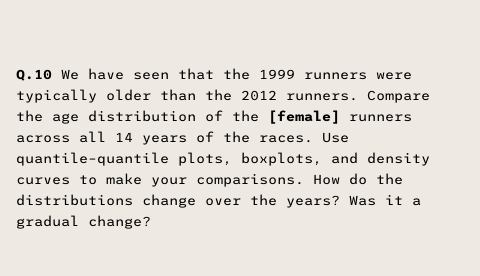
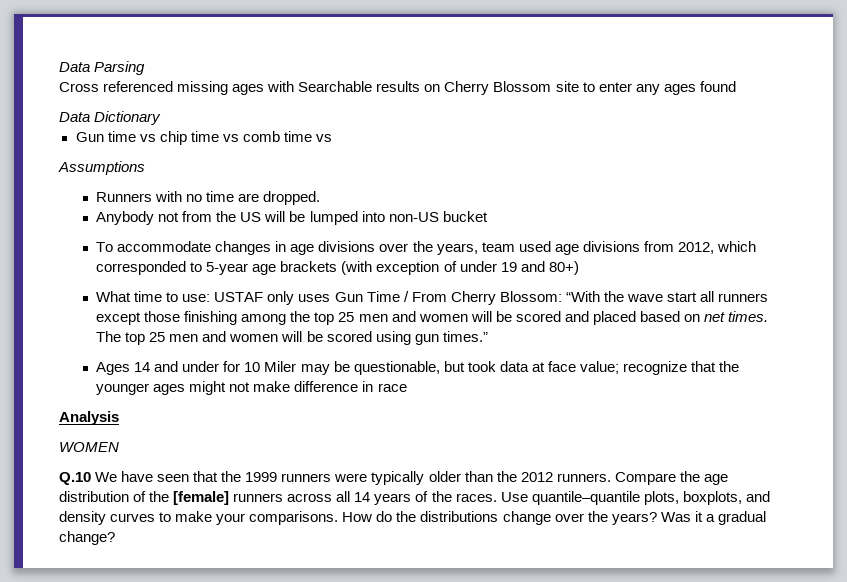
+ Data Parsing
+ Cross referenced missing ages with Searchable results on Cherry Blossom site to enter any ages found
+ Data Dictionary
+ Gun time vs chip time vs comb time vs
+ Assumptions
+ Runners with no time are dropped.
+ Anybody not from the US will be lumped into non-US bucket
+ To accommodate changes in age divisions over the years, team used age divisions from 2012, which corresponded to 5-year age brackets (with exception of under 19 and 80+)
+ What time to use: USTAF only uses Gun Time / From Cherry Blossom: “With the wave start all runners except those finishing among the top 25 men and women will be scored and placed based on net times. The top 25 men and women will be scored using gun times.”
+ Ages 14 and under for 10 Miler may be questionable, but took data at face value; recognize that the younger ages might not make difference in race
+ Analysis
+ WOMEN

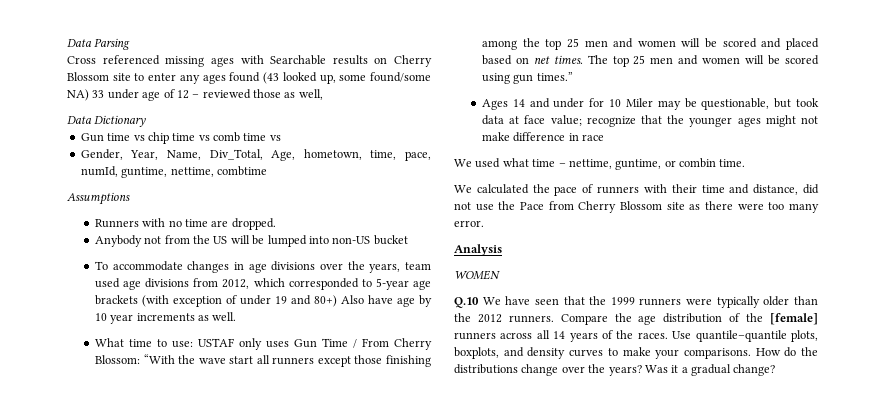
- Cross referenced missing ages with Searchable results on Cherry Blossom site to enter any ages found
+ Cross referenced missing ages with Searchable results on Cherry Blossom site to enter any ages found (43 looked up, some found/some NA) 33 under age of 12 – reviewed those as well,
+ Gender, Year, Name, Div_Total, Age, hometown, time, pace, numId, guntime, nettime, combtime
- To accommodate changes in age divisions over the years, team used age divisions from 2012, which corresponded to 5-year age brackets (with exception of under 19 and 80+)
+ To accommodate changes in age divisions over the years, team used age divisions from 2012, which corresponded to 5-year age brackets (with exception of under 19 and 80+) Also have age by 10 year increments as well.
+ We used what time – nettime, guntime, or combin time.
+ We calculated the pace of runners with their time and distance, did not use the Pace from Cherry Blossom site as there were too many error.

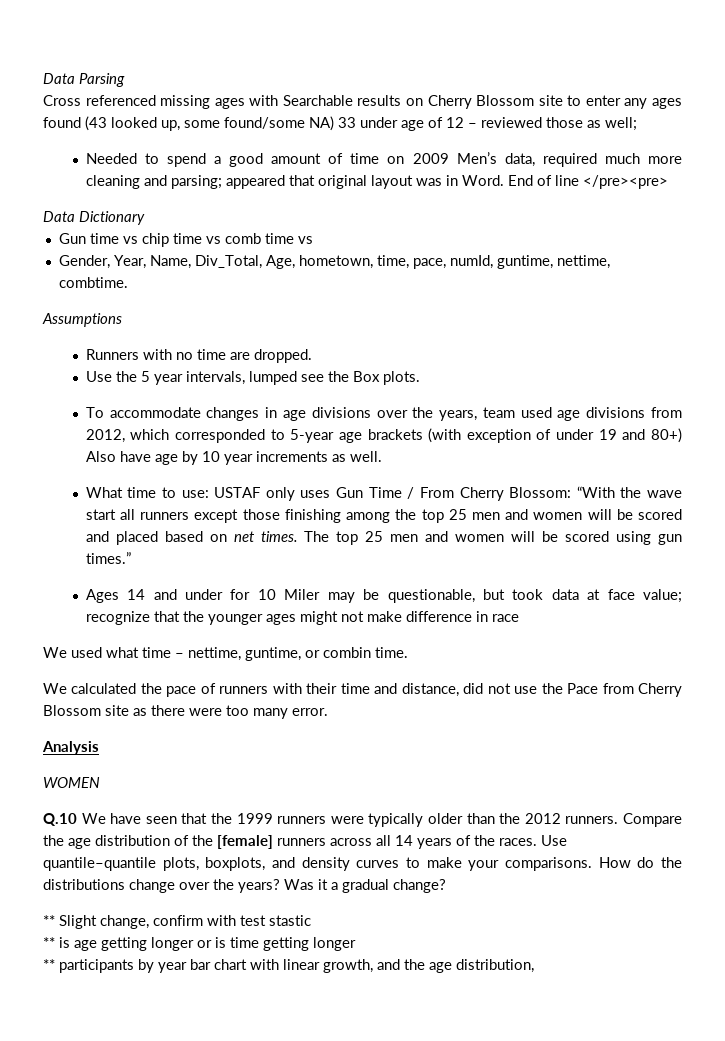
- Cross referenced missing ages with Searchable results on Cherry Blossom site to enter any ages found (43 looked up, some found/some NA) 33 under age of 12 – reviewed those as well,
+ Cross referenced missing ages with Searchable results on Cherry Blossom site to enter any ages found (43 looked up, some found/some NA) 33 under age of 12 – reviewed those as well;
+ Needed to spend a good amount of time on 2009 Men’s data, required much more cleaning and parsing; appeared that original layout was in Word. End of line </pre><pre>
- Gender, Year, Name, Div_Total, Age, hometown, time, pace, numId, guntime, nettime, combtime
+ Gender, Year, Name, Div_Total, Age, hometown, time, pace, numId, guntime, nettime, combtime.
- Anybody not from the US will be lumped into non-US bucket
+ Use the 5 year intervals, lumped see the Box plots.
+ ** Slight change, confirm with test stastic
+ ** is age getting longer or is time getting longer
+ ** participants by year bar chart with linear growth, and the age distribution,

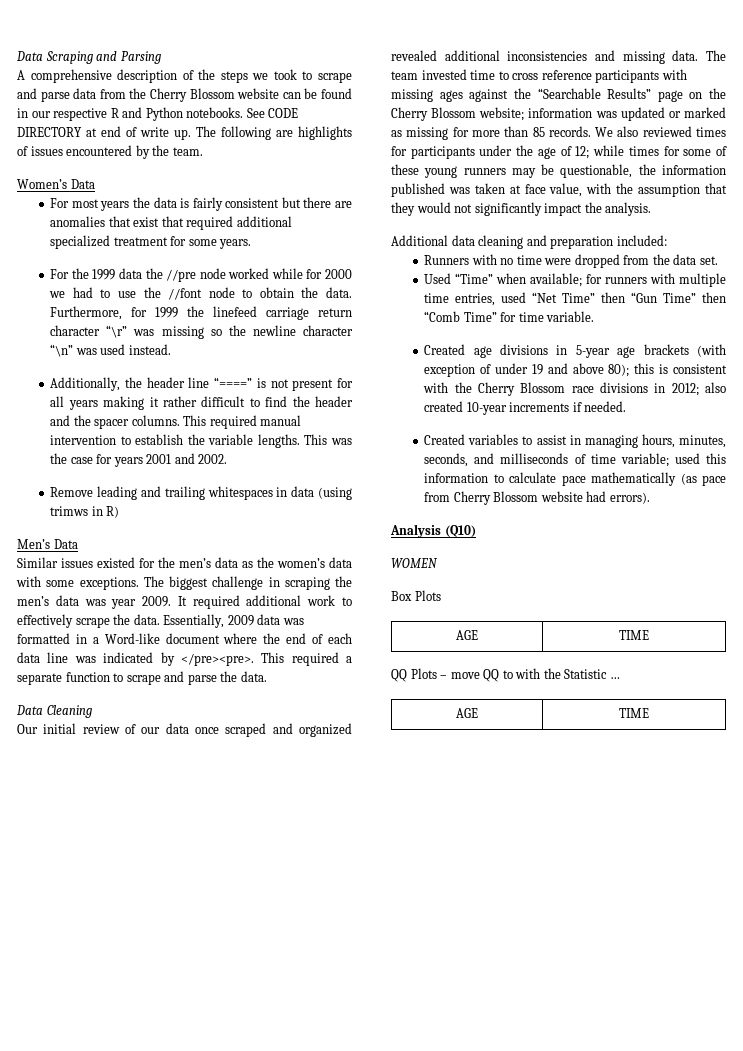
- Data Parsing
+ Data Scraping and Parsing
- Cross referenced missing ages with Searchable results on Cherry Blossom site to enter any ages found (43 looked up, some found/some NA) 33 under age of 12 – reviewed those as well;
- Needed to spend a good amount of time on 2009 Men’s data, required much more cleaning and parsing; appeared that original layout was in Word. End of line </pre><pre>
- Data Dictionary
- Gun time vs chip time vs comb time vs
- Gender, Year, Name, Div_Total, Age, hometown, time, pace, numId, guntime, nettime, combtime.
- Assumptions
- Runners with no time are dropped.
- Use the 5 year intervals, lumped see the Box plots.
- To accommodate changes in age divisions over the years, team used age divisions from 2012, which corresponded to 5-year age brackets (with exception of under 19 and 80+) Also have age by 10 year increments as well.
- What time to use: USTAF only uses Gun Time / From Cherry Blossom: “With the wave start all runners except those finishing among the top 25 men and women will be scored and placed based on net times. The top 25 men and women will be scored using gun times.”
- Ages 14 and under for 10 Miler may be questionable, but took data at face value; recognize that the younger ages might not make difference in race
- We used what time – nettime, guntime, or combin time.
- We calculated the pace of runners with their time and distance, did not use the Pace from Cherry Blossom site as there were too many error.
+ A comprehensive description of the steps we took to scrape and parse data from the Cherry Blossom website can be found in our respective R and Python notebooks. See CODE DIRECTORY at end of write up. The following are highlights of issues encountered by the team.
+ Women’s Data
+ For most years the data is fairly consistent but there are anomalies that exist that required additional specialized treatment for some years.
+ For the 1999 data the //pre node worked while for 2000 we had to use the //font node to obtain the data. Furthermore, for 1999 the linefeed carriage return character “\r” was missing so the newline character “\n” was used instead.
+ Additionally, the header line “====” is not present for all years making it rather difficult to find the header and the spacer columns. This required manual intervention to establish the variable lengths. This was the case for years 2001 and 2002.
+ Remove leading and trailing whitespaces in data (using trimws in R)
+ Men’s Data
+ Similar issues existed for the men’s data as the women’s data with some exceptions. The biggest challenge in scraping the men’s data was year 2009. It required additional work to effectively scrape the data. Essentially, 2009 data was formatted in a Word-like document where the end of each data line was indicated by </pre><pre>. This required a separate function to scrape and parse the data.
+ Data Cleaning
+ Our initial review of our data once scraped and organized revealed additional inconsistencies and missing data. The team invested time to cross reference participants with missing ages against the “Searchable Results” page on the Cherry Blossom website; information was updated or marked as missing for more than 85 records. We also reviewed times for participants under the age of 12; while times for some of these young runners may be questionable, the information published was taken at face value, with the assumption that they would not significantly impact the analysis.
+ Additional data cleaning and preparation included:
+ Runners with no time were dropped from the data set.
+ Used “Time” when available; for runners with multiple time entries, used “Net Time” then “Gun Time” then “Comb Time” for time variable.
+ Created age divisions in 5-year age brackets (with exception of under 19 and above 80); this is consistent with the Cherry Blossom race divisions in 2012; also created 10-year increments if needed.
+ Created variables to assist in managing hours, minutes, seconds, and milliseconds of time variable; used this information to calculate pace mathematically (as pace from Cherry Blossom website had errors).
- Analysis
+ Analysis (Q10)
- Q.10 We have seen that the 1999 runners were typically older than the 2012 runners. Compare the age distribution of the [female] runners across all 14 years of the races. Use quantile–quantile plots, boxplots, and density curves to make your comparisons. How do the distributions change over the years? Was it a gradual change?
- ** Slight change, confirm with test stastic
- ** is age getting longer or is time getting longer
- ** participants by year bar chart with linear growth, and the age distribution,
+ Box Plots
+ AGE | TIME
+ QQ Plots – move QQ to with the Statistic …
+ AGE | TIME

